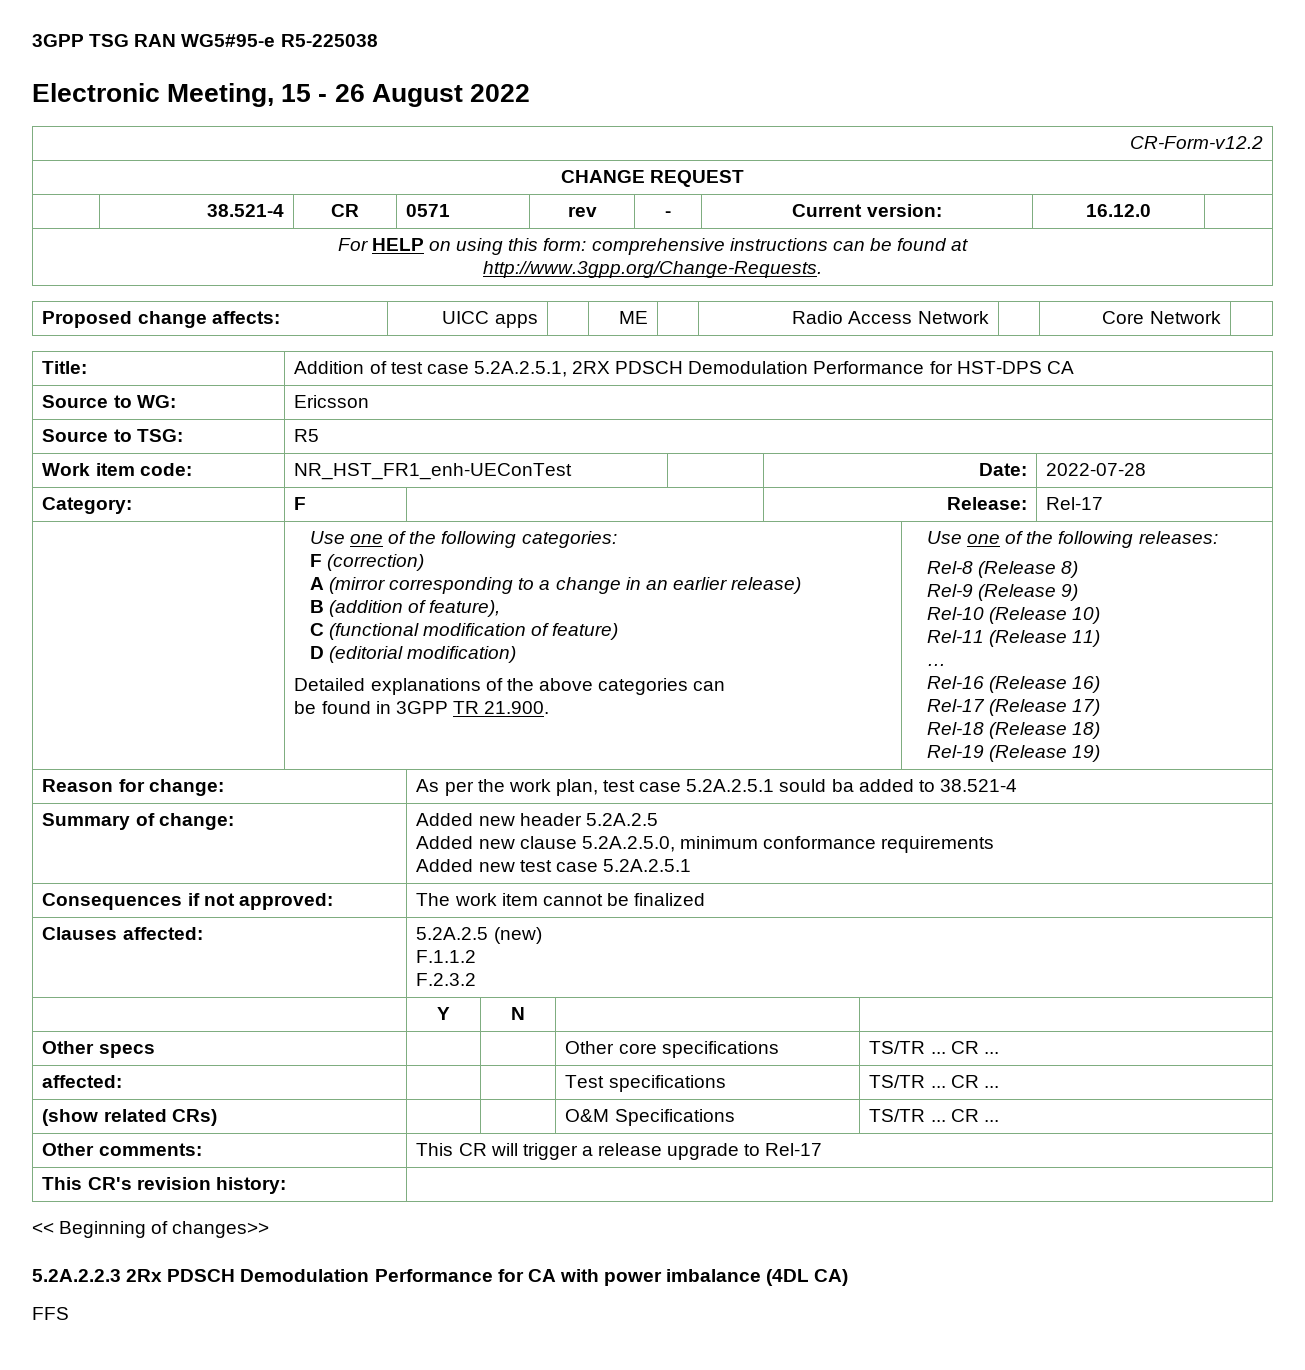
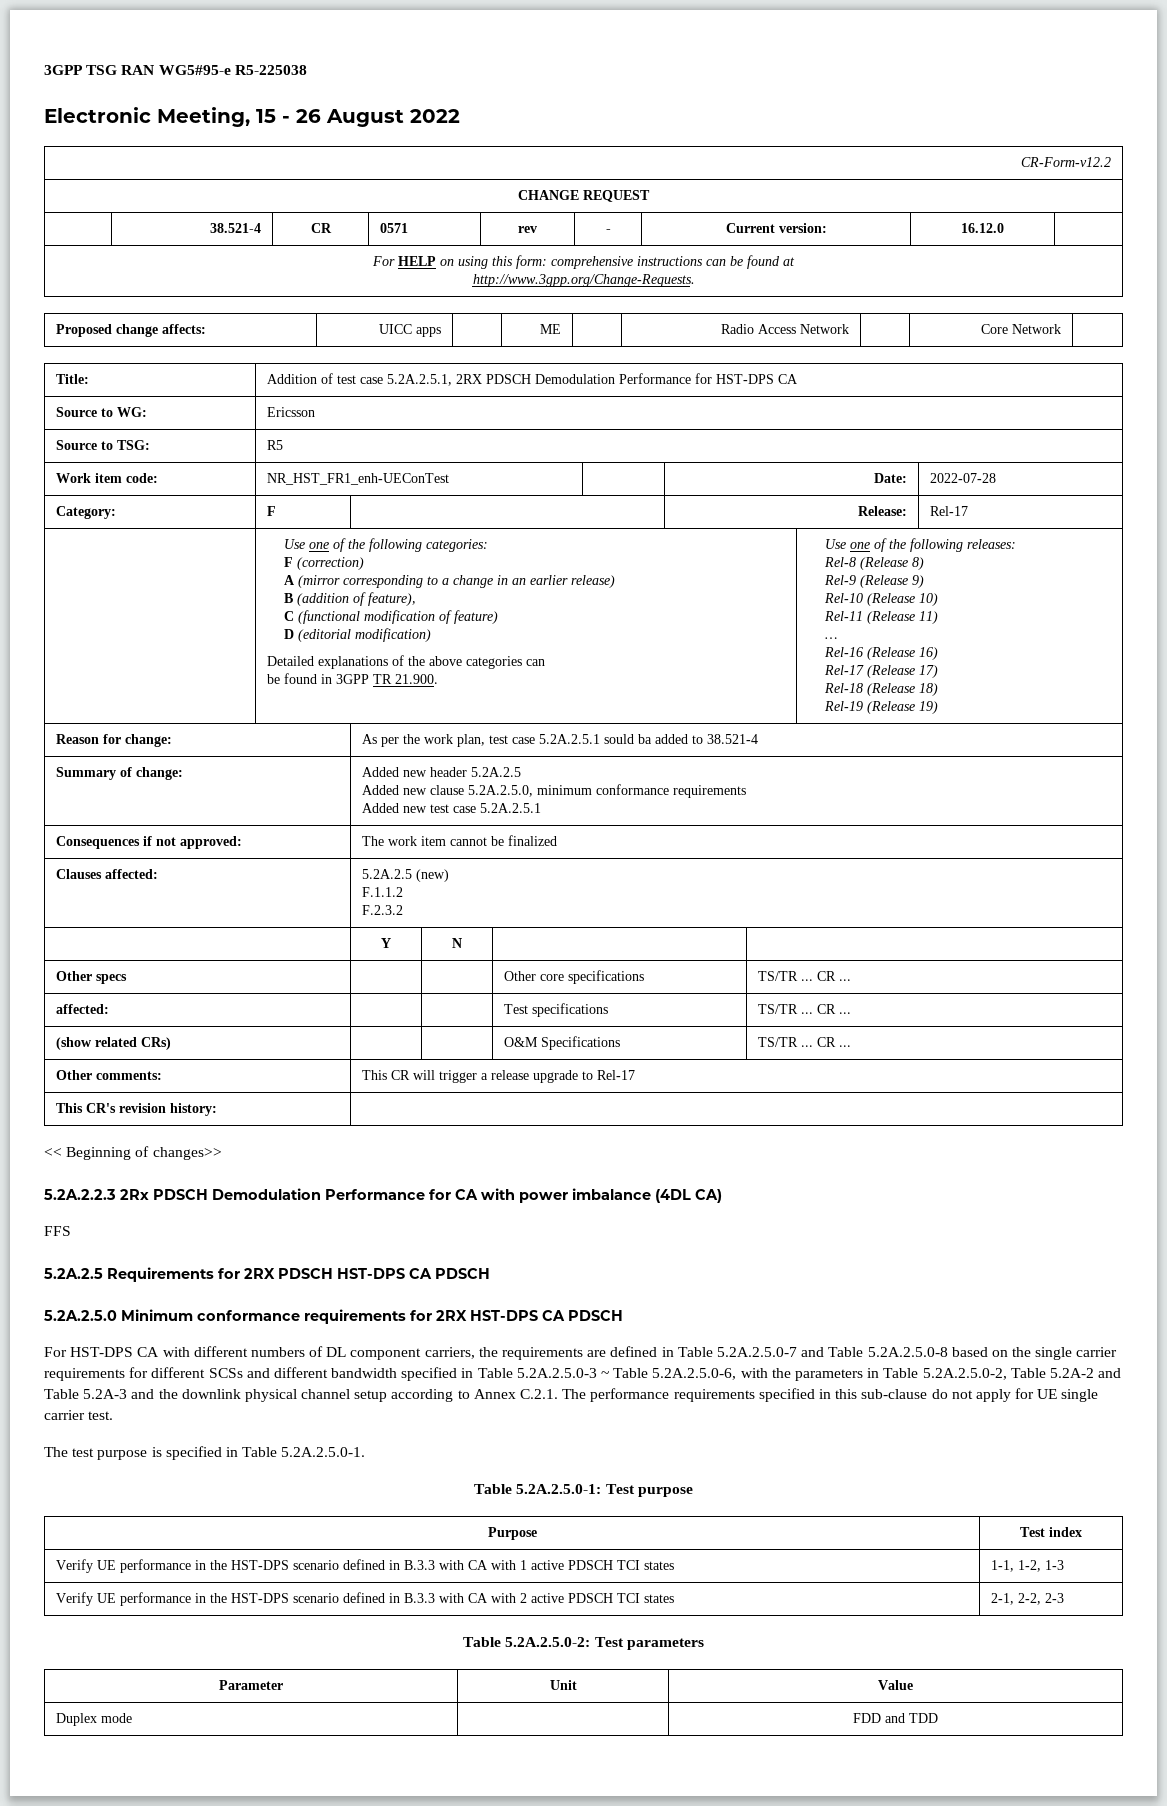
+ 5.2A.2.5 Requirements for 2RX PDSCH HST-DPS CA PDSCH
+ 5.2A.2.5.0 Minimum conformance requirements for 2RX HST-DPS CA PDSCH
+ For HST-DPS CA with different numbers of DL component carriers, the requirements are defined in Table 5.2A.2.5.0-7 and Table 5.2A.2.5.0-8 based on the single carrier requirements for different SCSs and different bandwidth specified in Table 5.2A.2.5.0-3 ~ Table 5.2A.2.5.0-6, with the parameters in Table 5.2A.2.5.0-2, Table 5.2A-2 and Table 5.2A-3 and the downlink physical channel setup according to Annex C.2.1. The performance requirements specified in this sub-clause do not apply for UE single carrier test.
+ The test purpose is specified in Table 5.2A.2.5.0-1.
+ Table 5.2A.2.5.0-1: Test purpose
+ Purpose | Test index
+ Verify UE performance in the HST-DPS scenario defined in B.3.3 with CA with 1 active PDSCH TCI states | 1-1, 1-2, 1-3
+ Verify UE performance in the HST-DPS scenario defined in B.3.3 with CA with 2 active PDSCH TCI states | 2-1, 2-2, 2-3
+ Table 5.2A.2.5.0-2: Test parameters
+ Parameter | Unit | Value
+ Duplex mode | | FDD and TDD

